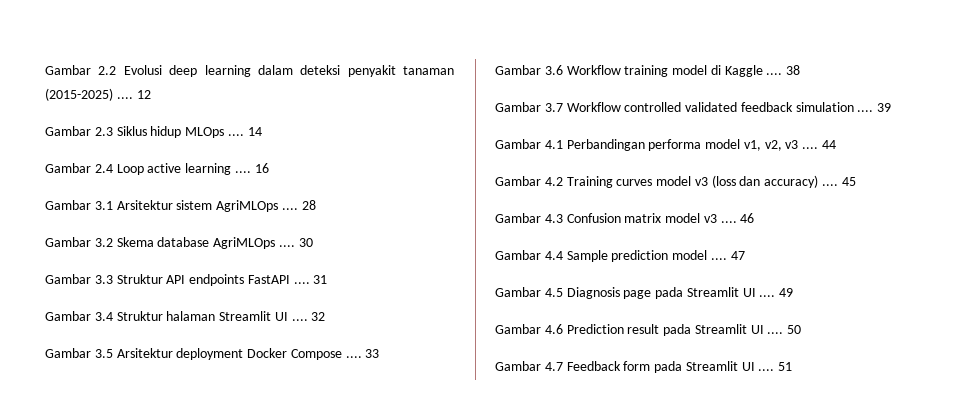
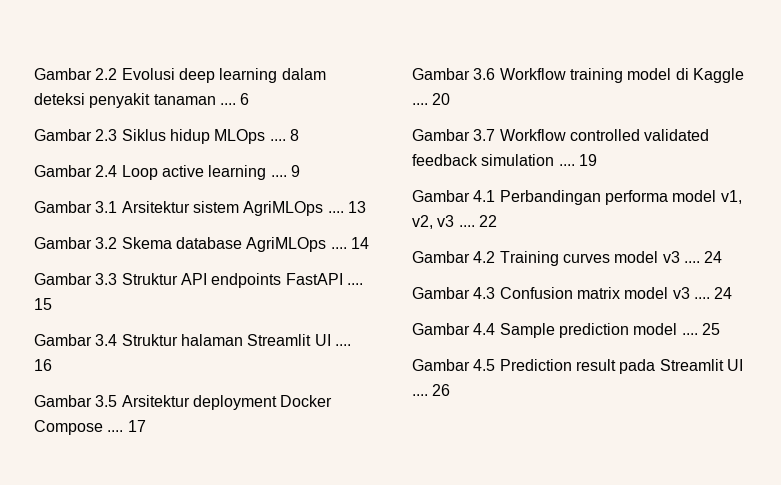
- Gambar 2.2 Evolusi deep learning dalam deteksi penyakit tanaman (2015-2025) .... 12
+ Gambar 2.2 Evolusi deep learning dalam deteksi penyakit tanaman .... 6
- 14
+ 8
- 16
+ 9
- 28
+ 13
- 30
+ 14
- 31
+ 15
- 32
+ 16
- 33
+ 17
- 38
+ 20
- 39
+ 19
- 44
+ 22
- Gambar 4.2 Training curves model v3 (loss dan accuracy) .... 45
+ Gambar 4.2 Training curves model v3 .... 24
- Gambar 4.3 Confusion matrix model v3 .... 46
+ Gambar 4.3 Confusion matrix model v3 .... 24
- 47
+ 25
- Gambar 4.5 Diagnosis page pada Streamlit UI .... 49
- Gambar 4.6 Prediction result pada Streamlit UI ....
+ Gambar 4.5 Prediction result pada Streamlit UI ....
- 50
- Gambar 4.7 Feedback form pada Streamlit UI .... 51
+ 26

